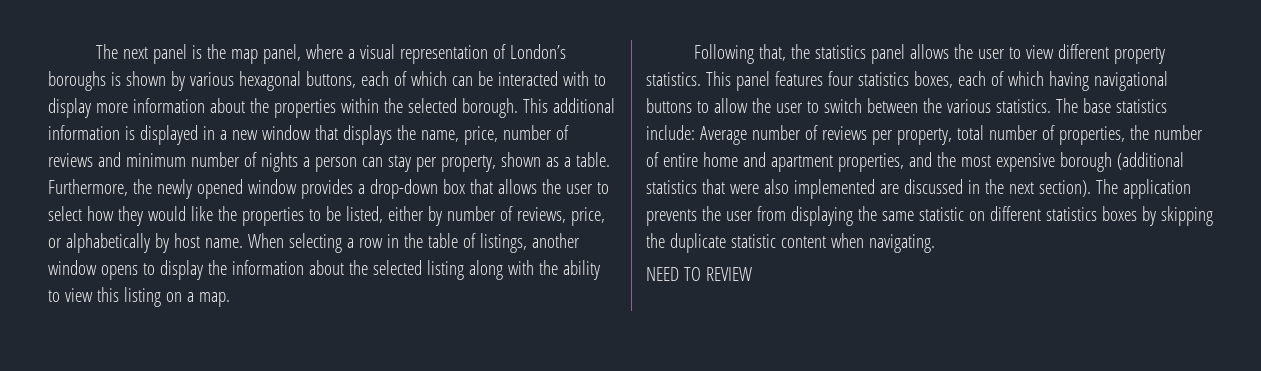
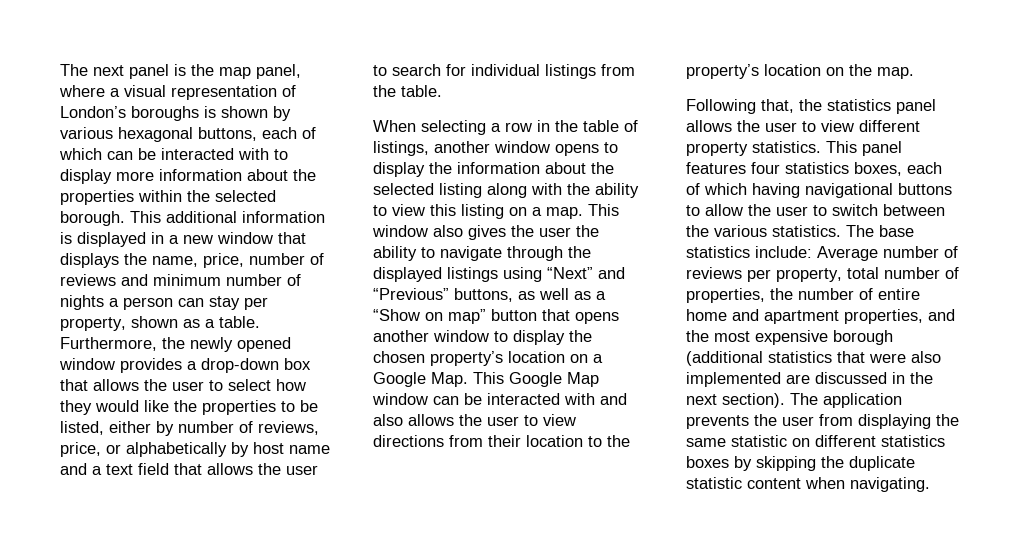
- Furthermore, the newly opened window provides a drop-down box that allows the user to select how they would like the properties to be listed, either by number of reviews, price, or alphabetically by host name. When selecting a row in the table of listings, another window opens to display the information about the selected listing along with the ability to view this listing on a map.
+ Furthermore, the newly opened window provides a drop-down box that allows the user to select how they would like the properties to be listed, either by number of reviews, price, or alphabetically by host name and a text field that allows the user to search for individual listings from the table.
+ When selecting a row in the table of listings, another window opens to display the information about the selected listing along with the ability to view this listing on a map. This window also gives the user the ability to navigate through the displayed listings using “Next” and “Previous” buttons, as well as a “Show on map” button that opens another window to display the chosen property’s location on a Google Map. This Google Map window can be interacted with and also allows the user to view directions from their location to the property’s location on the map.
- NEED TO REVIEW

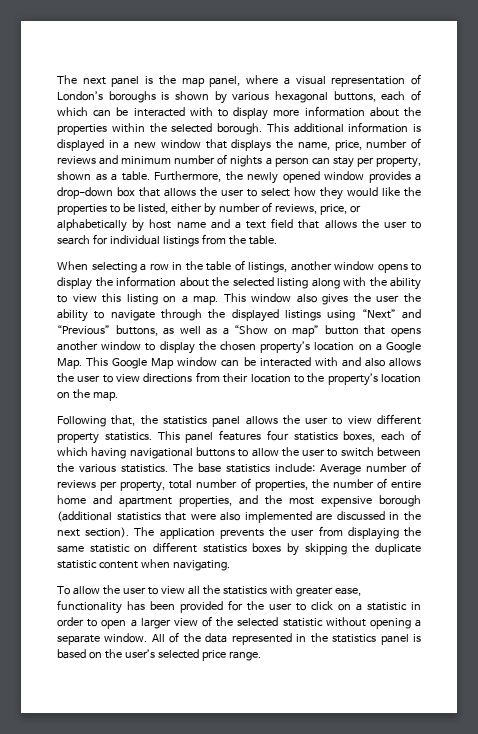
+ To allow the user to view all the statistics with greater ease, functionality has been provided for the user to click on a statistic in order to open a larger view of the selected statistic without opening a separate window. All of the data represented in the statistics panel is based on the user’s selected price range.

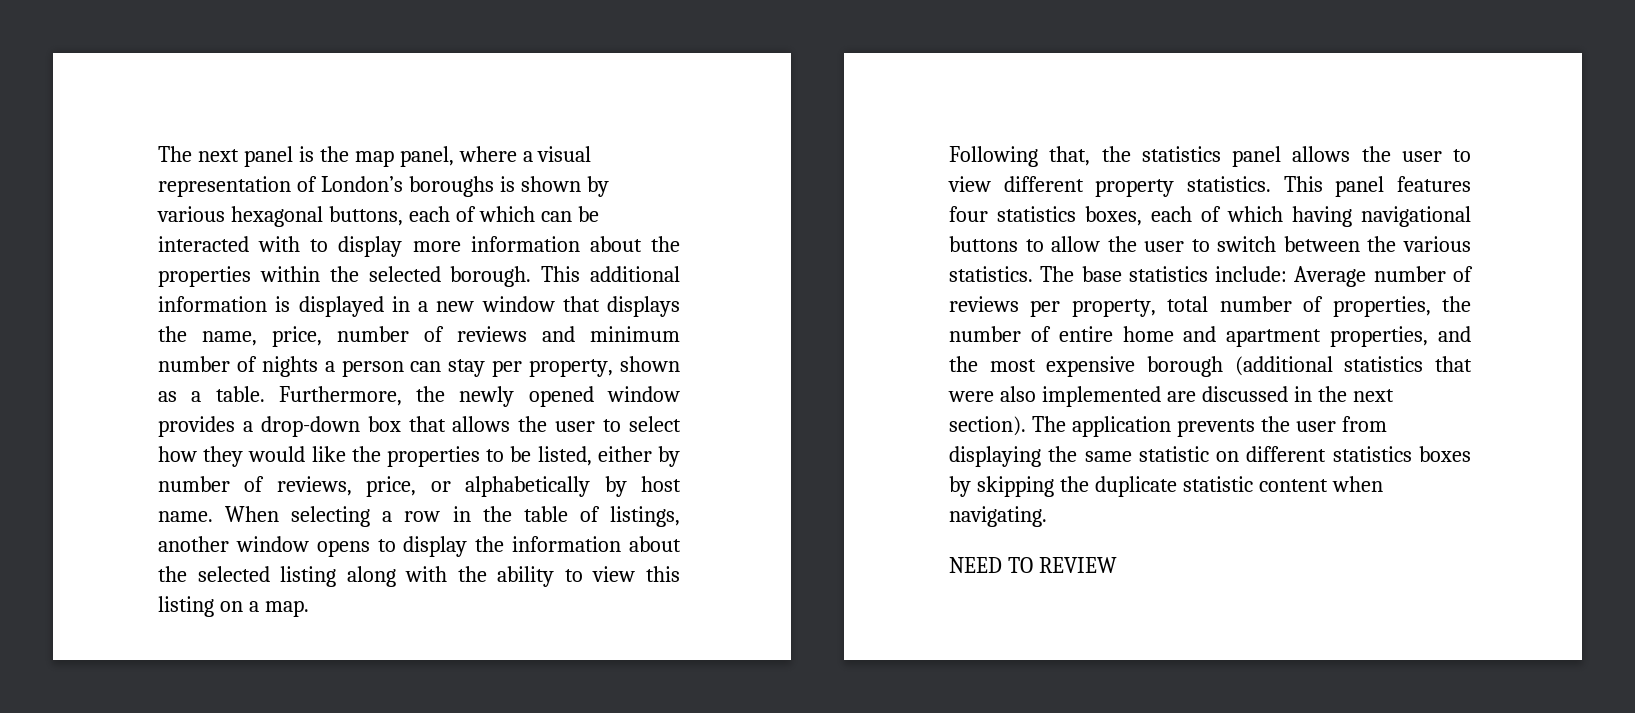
- Furthermore, the newly opened window provides a drop-down box that allows the user to select how they would like the properties to be listed, either by number of reviews, price, or alphabetically by host name and a text field that allows the user to search for individual listings from the table.
- When selecting a row in the table of listings, another window opens to display the information about the selected listing along with the ability to view this listing on a map. This window also gives the user the ability to navigate through the displayed listings using “Next” and “Previous” buttons, as well as a “Show on map” button that opens another window to display the chosen property’s location on a Google Map. This Google Map window can be interacted with and also allows the user to view directions from their location to the property’s location on the map.
+ Furthermore, the newly opened window provides a drop-down box that allows the user to select how they would like the properties to be listed, either by number of reviews, price, or alphabetically by host name. When selecting a row in the table of listings, another window opens to display the information about the selected listing along with the ability to view this listing on a map.
- To allow the user to view all the statistics with greater ease, functionality has been provided for the user to click on a statistic in order to open a larger view of the selected statistic without opening a separate window. All of the data represented in the statistics panel is based on the user’s selected price range.
+ NEED TO REVIEW

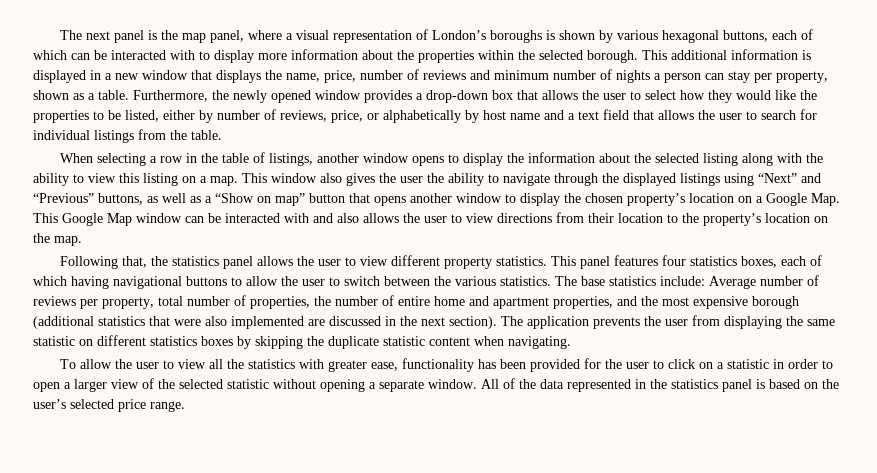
- Furthermore, the newly opened window provides a drop-down box that allows the user to select how they would like the properties to be listed, either by number of reviews, price, or alphabetically by host name. When selecting a row in the table of listings, another window opens to display the information about the selected listing along with the ability to view this listing on a map.
+ Furthermore, the newly opened window provides a drop-down box that allows the user to select how they would like the properties to be listed, either by number of reviews, price, or alphabetically by host name and a text field that allows the user to search for individual listings from the table.
+ When selecting a row in the table of listings, another window opens to display the information about the selected listing along with the ability to view this listing on a map. This window also gives the user the ability to navigate through the displayed listings using “Next” and “Previous” buttons, as well as a “Show on map” button that opens another window to display the chosen property’s location on a Google Map. This Google Map window can be interacted with and also allows the user to view directions from their location to the property’s location on the map.
- NEED TO REVIEW
+ To allow the user to view all the statistics with greater ease, functionality has been provided for the user to click on a statistic in order to open a larger view of the selected statistic without opening a separate window. All of the data represented in the statistics panel is based on the user’s selected price range.

